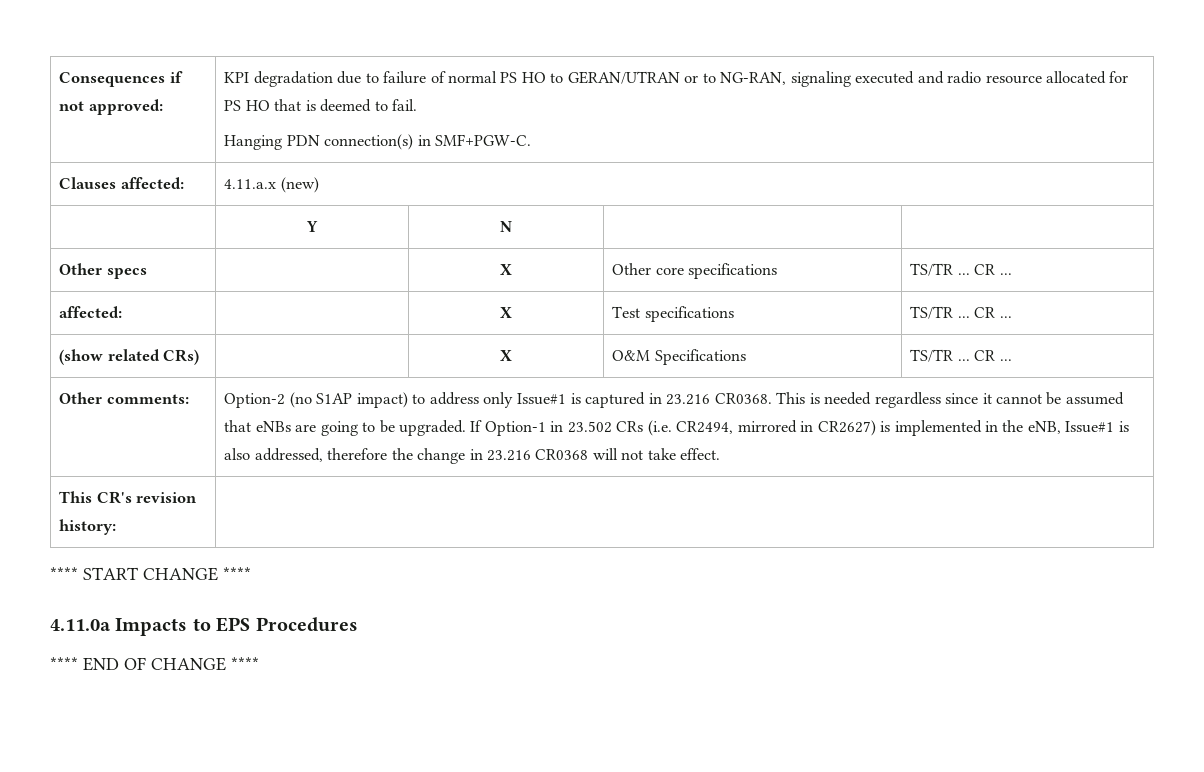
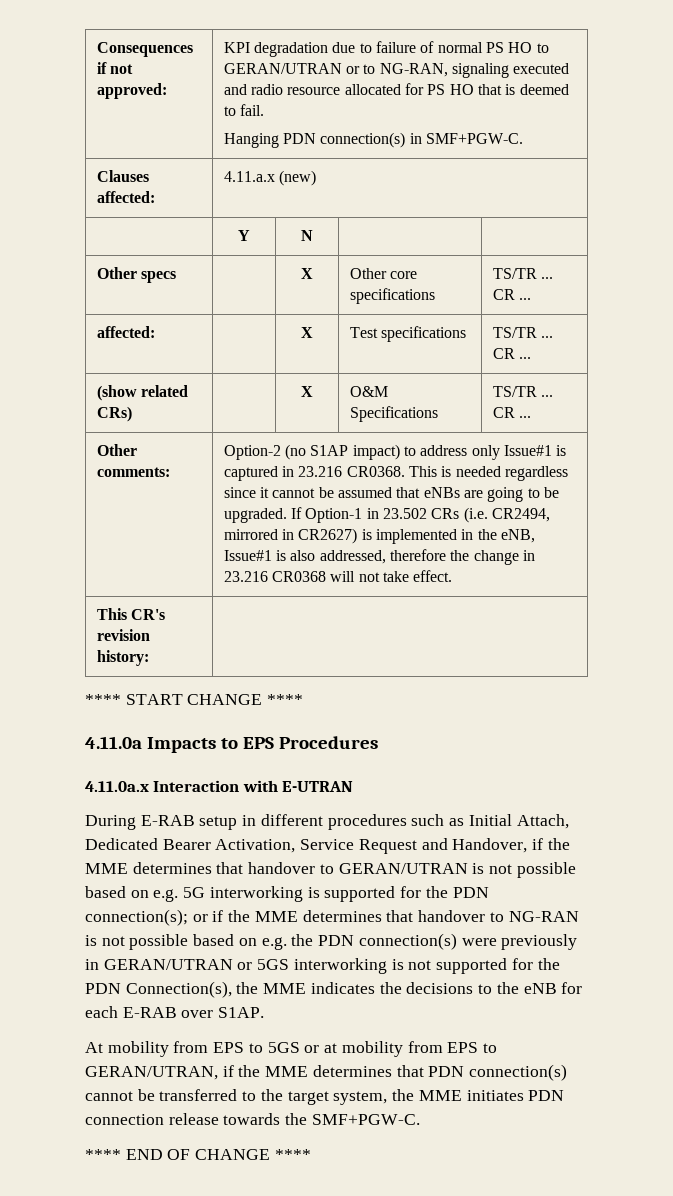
+ 4.11.0a.x Interaction with E-UTRAN
+ During E-RAB setup in different procedures such as Initial Attach, Dedicated Bearer Activation, Service Request and Handover, if the MME determines that handover to GERAN/UTRAN is not possible based on e.g. 5G interworking is supported for the PDN connection(s); or if the MME determines that handover to NG-RAN is not possible based on e.g. the PDN connection(s) were previously in GERAN/UTRAN or 5GS interworking is not supported for the PDN Connection(s), the MME indicates the decisions to the eNB for each E-RAB over S1AP.
+ At mobility from EPS to 5GS or at mobility from EPS to GERAN/UTRAN, if the MME determines that PDN connection(s) cannot be transferred to the target system, the MME initiates PDN connection release towards the SMF+PGW-C.

